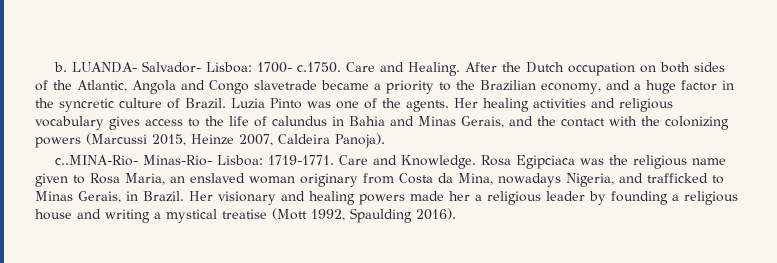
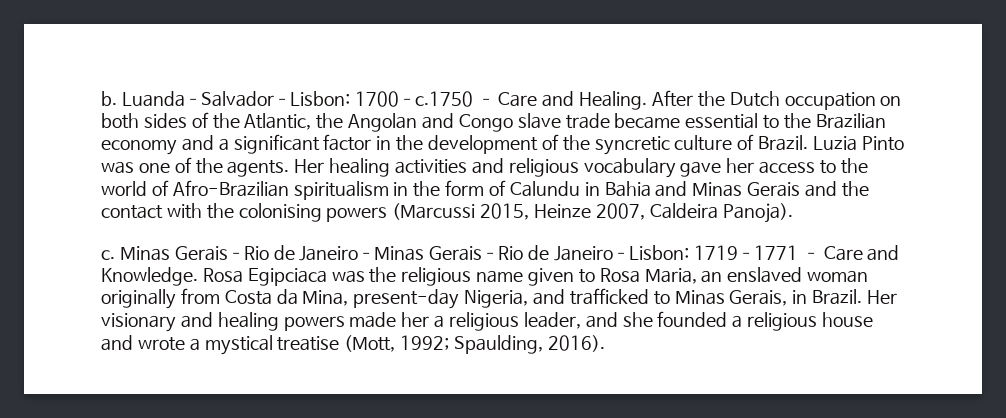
- LUANDA- Salvador- Lisboa: 1700- c.1750. Care and Healing.
+ Luanda–Salvador–Lisbon: 1700–c.1750 – Care and Healing.
- After the Dutch occupation on both sides of the Atlantic, Angola and Congo slavetrade became a priority to the Brazilian economy, and a huge factor in the syncretic culture of Brazil.
+ After the Dutch occupation on both sides of the Atlantic, the Angolan and Congo slave trade became essential to the Brazilian economy and a significant factor in the development of the syncretic culture of Brazil.
- Her healing activities and religious vocabulary gives access to the life of calundus in Bahia and Minas Gerais, and the contact with the colonizing powers (Marcussi 2015, Heinze 2007, Caldeira Panoja).
+ Her healing activities and religious vocabulary gave her access to the world of Afro-Brazilian spiritualism in the form of Calundu in Bahia and Minas Gerais and the contact with the colonising powers (Marcussi 2015, Heinze 2007, Caldeira Panoja).
- c..MINA-Rio- Minas-Rio- Lisboa: 1719-1771. Care and Knowledge.
+ c. Minas Gerais–Rio de Janeiro–Minas Gerais–Rio de Janeiro–Lisbon: 1719–1771 – Care and Knowledge.
- Rosa Egipciaca was the religious name given to Rosa Maria, an enslaved woman originary from Costa da Mina, nowadays Nigeria, and trafficked to Minas Gerais, in Brazil.
+ Rosa Egipciaca was the religious name given to Rosa Maria, an enslaved woman originally from Costa da Mina, present-day Nigeria, and trafficked to Minas Gerais, in Brazil.
- Her visionary and healing powers made her a religious leader by founding a religious house and writing a mystical treatise (Mott 1992, Spaulding 2016).
+ Her visionary and healing powers made her a religious leader, and she founded a religious house and wrote a mystical treatise (Mott, 1992; Spaulding, 2016).

